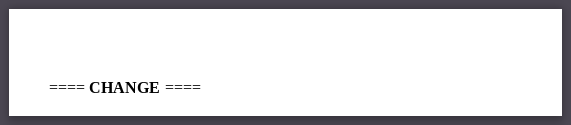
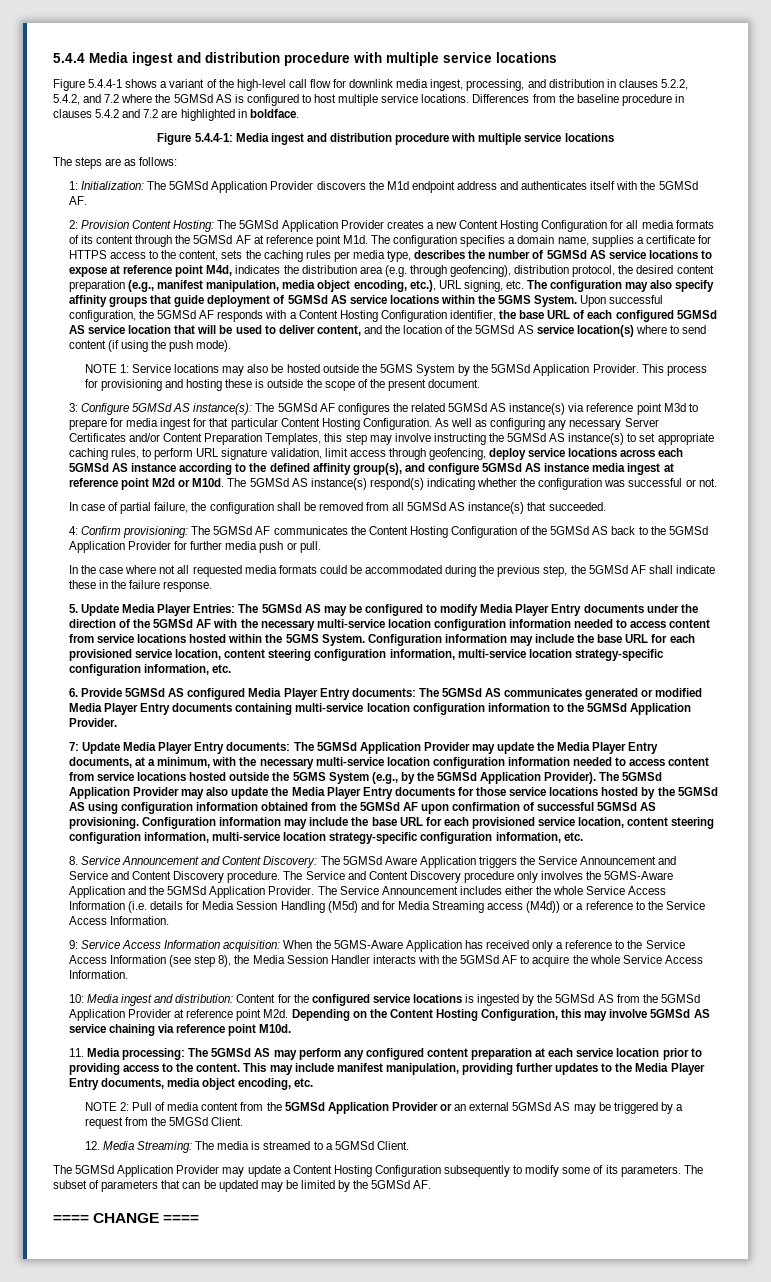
+ 5.4.4 Media ingest and distribution procedure with multiple service locations
+ Figure 5.4.4-1 shows a variant of the high-level call flow for downlink media ingest, processing, and distribution in clauses 5.2.2, 5.4.2, and 7.2 where the 5GMSd AS is configured to host multiple service locations. Differences from the baseline procedure in clauses 5.4.2 and 7.2 are highlighted in boldface.
+ Figure 5.4.4-1: Media ingest and distribution procedure with multiple service locations
+ The steps are as follows:
+ 1: Initialization: The 5GMSd Application Provider discovers the M1d endpoint address and authenticates itself with the 5GMSd AF.
+ 2: Provision Content Hosting: The 5GMSd Application Provider creates a new Content Hosting Configuration for all media formats of its content through the 5GMSd AF at reference point M1d. The configuration specifies a domain name, supplies a certificate for HTTPS access to the content, sets the caching rules per media type, describes the number of 5GMSd AS service locations to expose at reference point M4d, indicates the distribution area (e.g. through geofencing), distribution protocol, the desired content preparation (e.g., manifest manipulation, media object encoding, etc.), URL signing, etc. The configuration may also specify affinity groups that guide deployment of 5GMSd AS service locations within the 5GMS System. Upon successful configuration, the 5GMSd AF responds with a Content Hosting Configuration identifier, the base URL of each configured 5GMSd AS service location that will be used to deliver content, and the location of the 5GMSd AS service location(s) where to send content (if using the push mode).
+ NOTE 1: Service locations may also be hosted outside the 5GMS System by the 5GMSd Application Provider. This process for provisioning and hosting these is outside the scope of the present document.
+ 3: Configure 5GMSd AS instance(s): The 5GMSd AF configures the related 5GMSd AS instance(s) via reference point M3d to prepare for media ingest for that particular Content Hosting Configuration. As well as configuring any necessary Server Certificates and/or Content Preparation Templates, this step may involve instructing the 5GMSd AS instance(s) to set appropriate caching rules, to perform URL signature validation, limit access through geofencing, deploy service locations across each 5GMSd AS instance according to the defined affinity group(s), and configure 5GMSd AS instance media ingest at reference point M2d or M10d. The 5GMSd AS instance(s) respond(s) indicating whether the configuration was successful or not.
+ In case of partial failure, the configuration shall be removed from all 5GMSd AS instance(s) that succeeded.
+ 4: Confirm provisioning: The 5GMSd AF communicates the Content Hosting Configuration of the 5GMSd AS back to the 5GMSd Application Provider for further media push or pull.
+ In the case where not all requested media formats could be accommodated during the previous step, the 5GMSd AF shall indicate these in the failure response.
+ 5. Update Media Player Entries: The 5GMSd AS may be configured to modify Media Player Entry documents under the direction of the 5GMSd AF with the necessary multi-service location configuration information needed to access content from service locations hosted within the 5GMS System. Configuration information may include the base URL for each provisioned service location, content steering configuration information, multi-service location strategy-specific configuration information, etc.
+ 6. Provide 5GMSd AS configured Media Player Entry documents: The 5GMSd AS communicates generated or modified Media Player Entry documents containing multi-service location configuration information to the 5GMSd Application Provider.
+ 7: Update Media Player Entry documents: The 5GMSd Application Provider may update the Media Player Entry documents, at a minimum, with the necessary multi-service location configuration information needed to access content from service locations hosted outside the 5GMS System (e.g., by the 5GMSd Application Provider). The 5GMSd Application Provider may also update the Media Player Entry documents for those service locations hosted by the 5GMSd AS using configuration information obtained from the 5GMSd AF upon confirmation of successful 5GMSd AS provisioning. Configuration information may include the base URL for each provisioned service location, content steering configuration information, multi-service location strategy-specific configuration information, etc.
+ 8. Service Announcement and Content Discovery: The 5GMSd Aware Application triggers the Service Announcement and Service and Content Discovery procedure. The Service and Content Discovery procedure only involves the 5GMS-Aware Application and the 5GMSd Application Provider. The Service Announcement includes either the whole Service Access Information (i.e. details for Media Session Handling (M5d) and for Media Streaming access (M4d)) or a reference to the Service Access Information.
+ 9: Service Access Information acquisition: When the 5GMS-Aware Application has received only a reference to the Service Access Information (see step 8), the Media Session Handler interacts with the 5GMSd AF to acquire the whole Service Access Information.
+ 10: Media ingest and distribution: Content for the configured service locations is ingested by the 5GMSd AS from the 5GMSd Application Provider at reference point M2d. Depending on the Content Hosting Configuration, this may involve 5GMSd AS service chaining via reference point M10d.
+ 11. Media processing: The 5GMSd AS may perform any configured content preparation at each service location prior to providing access to the content. This may include manifest manipulation, providing further updates to the Media Player Entry documents, media object encoding, etc.
+ NOTE 2: Pull of media content from the 5GMSd Application Provider or an external 5GMSd AS may be triggered by a request from the 5MGSd Client.
+ 12. Media Streaming: The media is streamed to a 5GMSd Client.
+ The 5GMSd Application Provider may update a Content Hosting Configuration subsequently to modify some of its parameters. The subset of parameters that can be updated may be limited by the 5GMSd AF.

